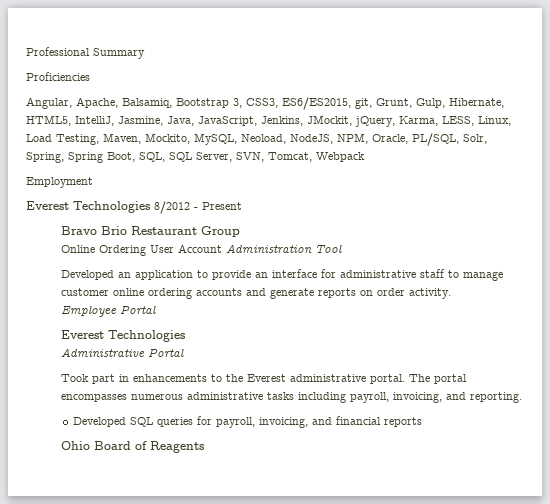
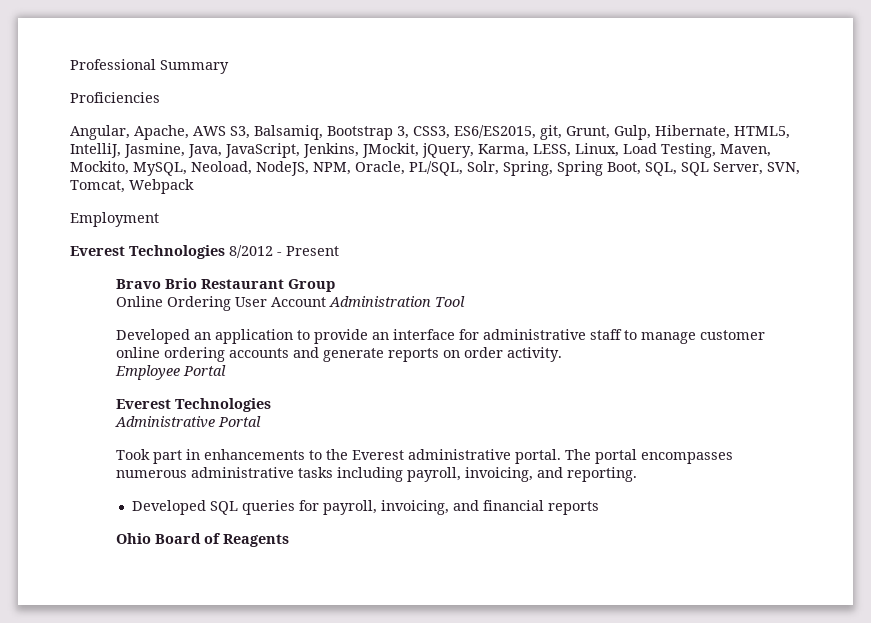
- Angular, Apache, Balsamiq, Bootstrap 3, CSS3, ES6/ES2015, git, Grunt, Gulp, Hibernate, HTML5, IntelliJ, Jasmine, Java, JavaScript, Jenkins, JMockit, jQuery, Karma, LESS, Linux, Load Testing, Maven, Mockito, MySQL, Neoload, NodeJS, NPM, Oracle, PL/SQL, Solr, Spring, Spring Boot, SQL, SQL Server, SVN, Tomcat, Webpack
+ Angular, Apache, AWS S3, Balsamiq, Bootstrap 3, CSS3, ES6/ES2015, git, Grunt, Gulp, Hibernate, HTML5, IntelliJ, Jasmine, Java, JavaScript, Jenkins, JMockit, jQuery, Karma, LESS, Linux, Load Testing, Maven, Mockito, MySQL, Neoload, NodeJS, NPM, Oracle, PL/SQL, Solr, Spring, Spring Boot, SQL, SQL Server, SVN, Tomcat, Webpack

